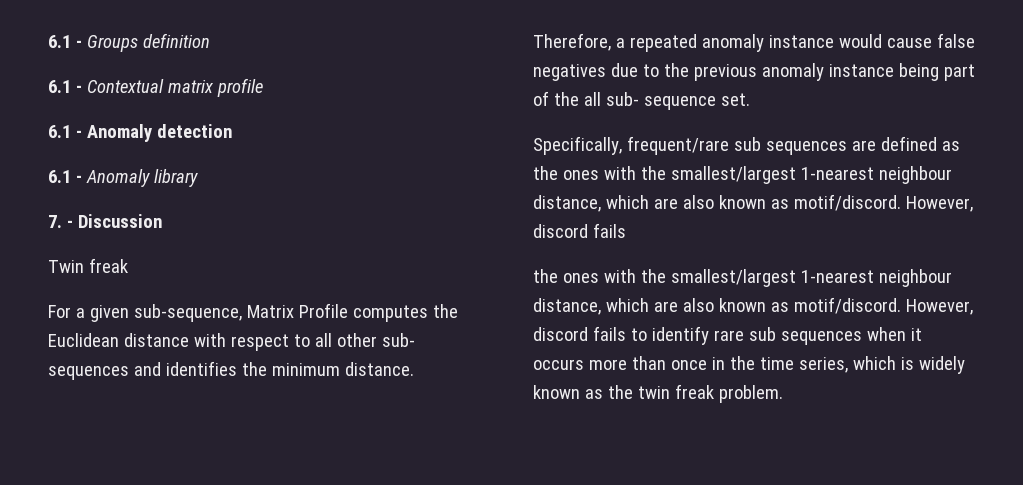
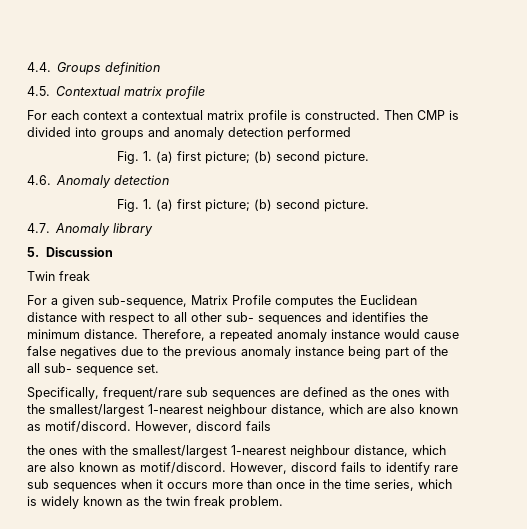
- 6.1 - Groups definition
+ 4.4. Groups definition
- 6.1 - Contextual matrix profile
+ 4.5. Contextual matrix profile
- 6.1 - Anomaly detection
- 6.1 - Anomaly library
+ For each context a contextual matrix profile is constructed. Then CMP is divided into groups and anomaly detection performed
+ Fig. 1. (a) first picture; (b) second picture.
+ 4.6. Anomaly detection
+ Fig. 1. (a) first picture; (b) second picture.
+ 4.7. Anomaly library
- 7. - Discussion
+ 5. Discussion

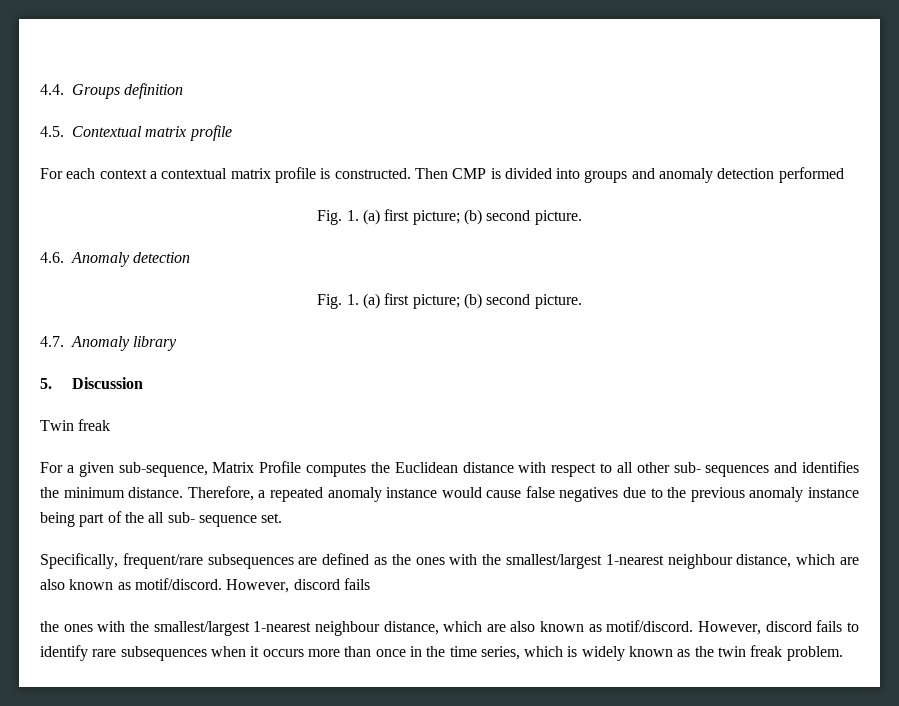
- Specifically, frequent/rare sub sequences are defined as the ones with the smallest/largest 1-nearest neighbour distance, which are also known as motif/discord.
+ Specifically, frequent/rare subsequences are defined as the ones with the smallest/largest 1-nearest neighbour distance, which are also known as motif/discord.
- However, discord fails to identify rare sub sequences when it occurs more than once in the time series, which is widely known as the twin freak problem.
+ However, discord fails to identify rare subsequences when it occurs more than once in the time series, which is widely known as the twin freak problem.

